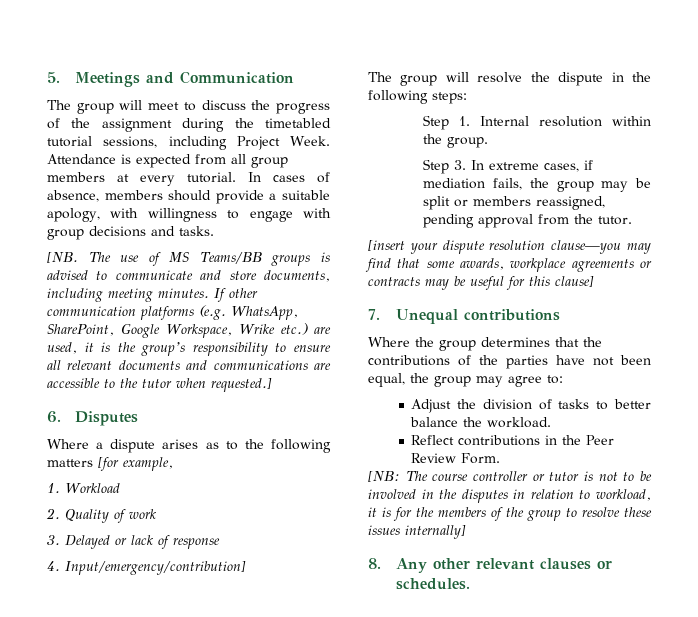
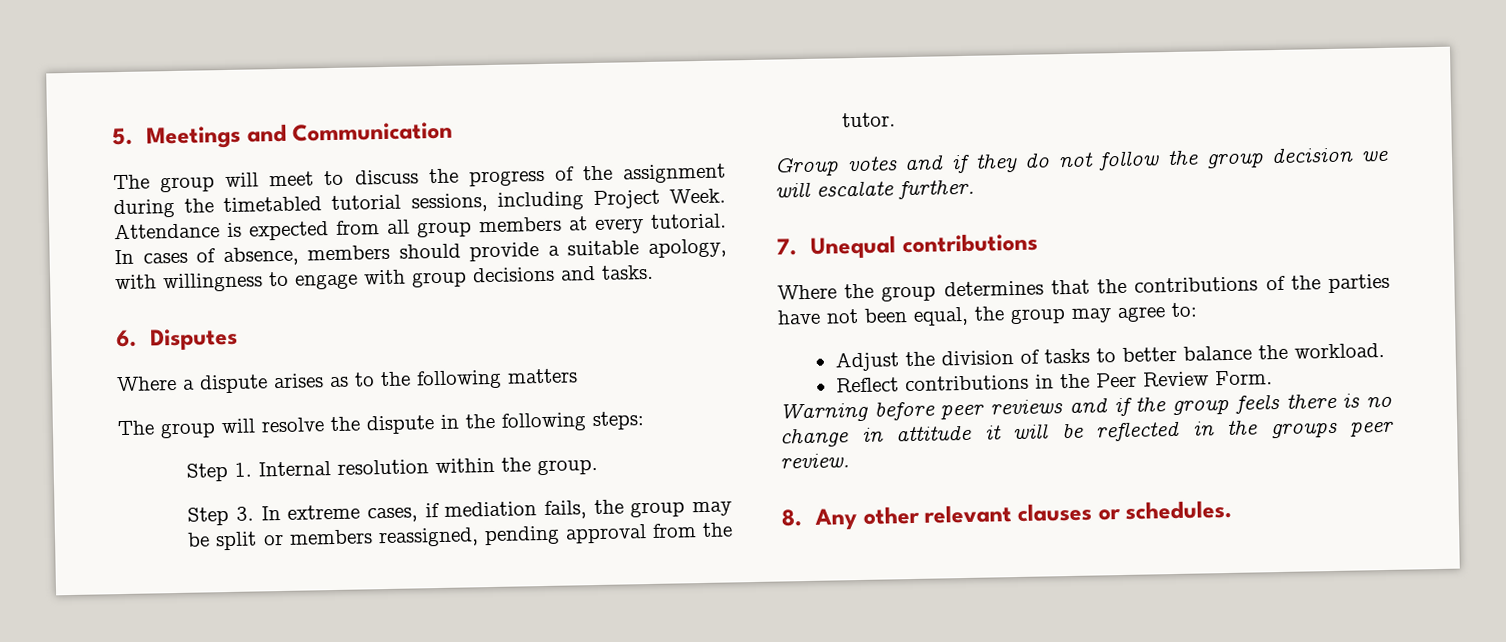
- [NB. The use of MS Teams/BB groups is advised to communicate and store documents, including meeting minutes. If other communication platforms (e.g. WhatsApp, SharePoint, Google Workspace, Wrike etc.) are used, it is the group’s responsibility to ensure all relevant documents and communications are accessible to the tutor when requested.]
- Where a dispute arises as to the following matters [for example,
- 1. Workload
- 2. Quality of work
- 3. Delayed or lack of response
- 4. Input/emergency/contribution]
+ Where a dispute arises as to the following matters
- [insert your dispute resolution clause—you may find that some awards, workplace agreements or contracts may be useful for this clause]
+ Group votes and if they do not follow the group decision we will escalate further.
- [NB: The course controller or tutor is not to be involved in the disputes in relation to workload, it is for the members of the group to resolve these issues internally]
+ Warning before peer reviews and if the group feels there is no change in attitude it will be reflected in the groups peer review.

